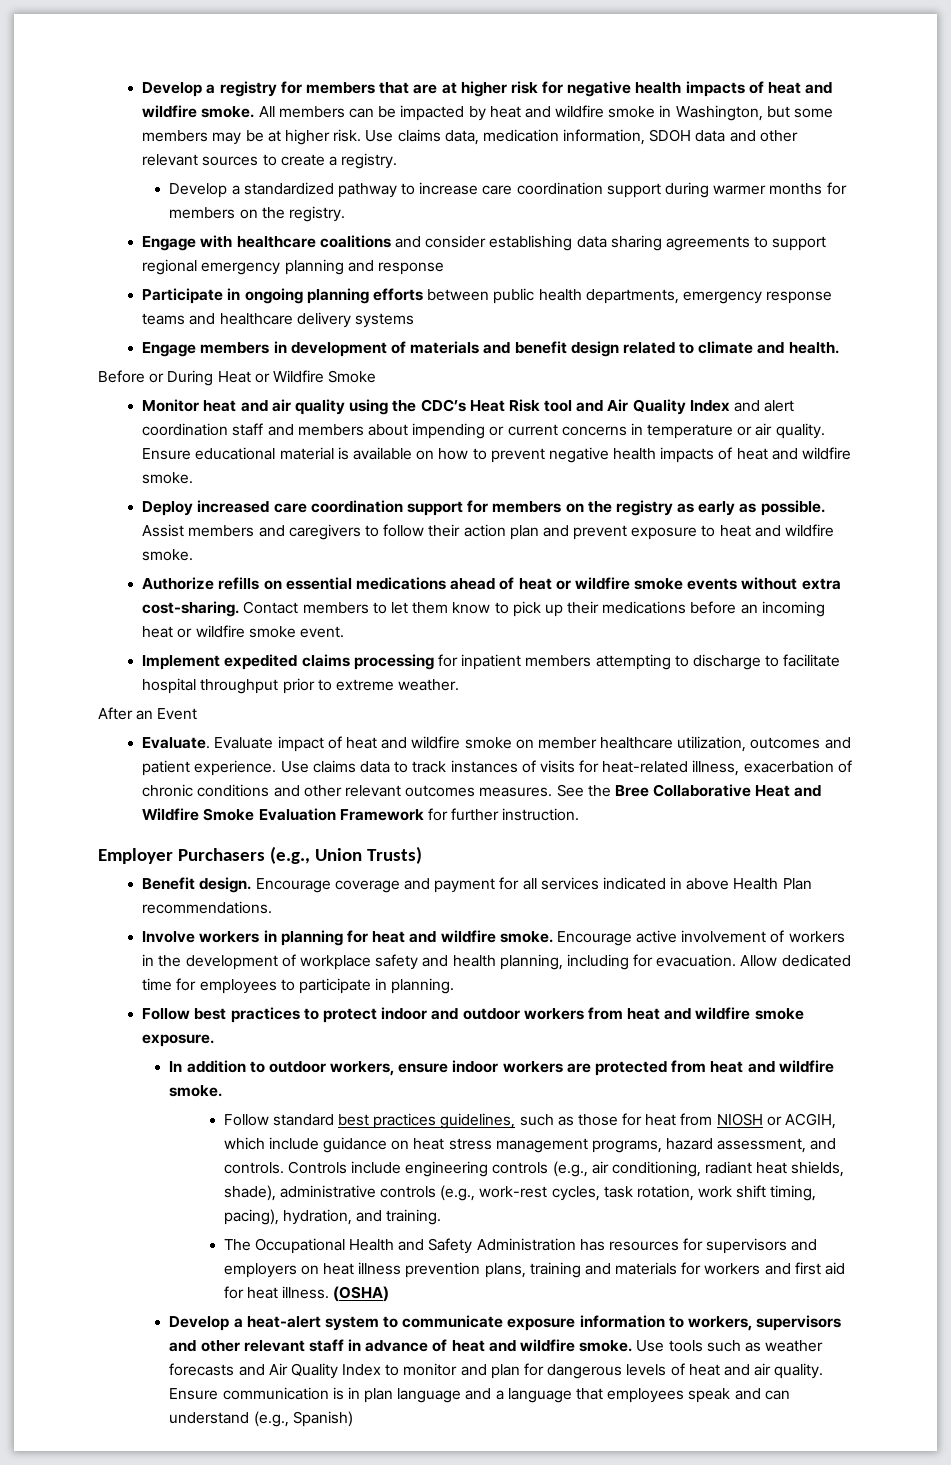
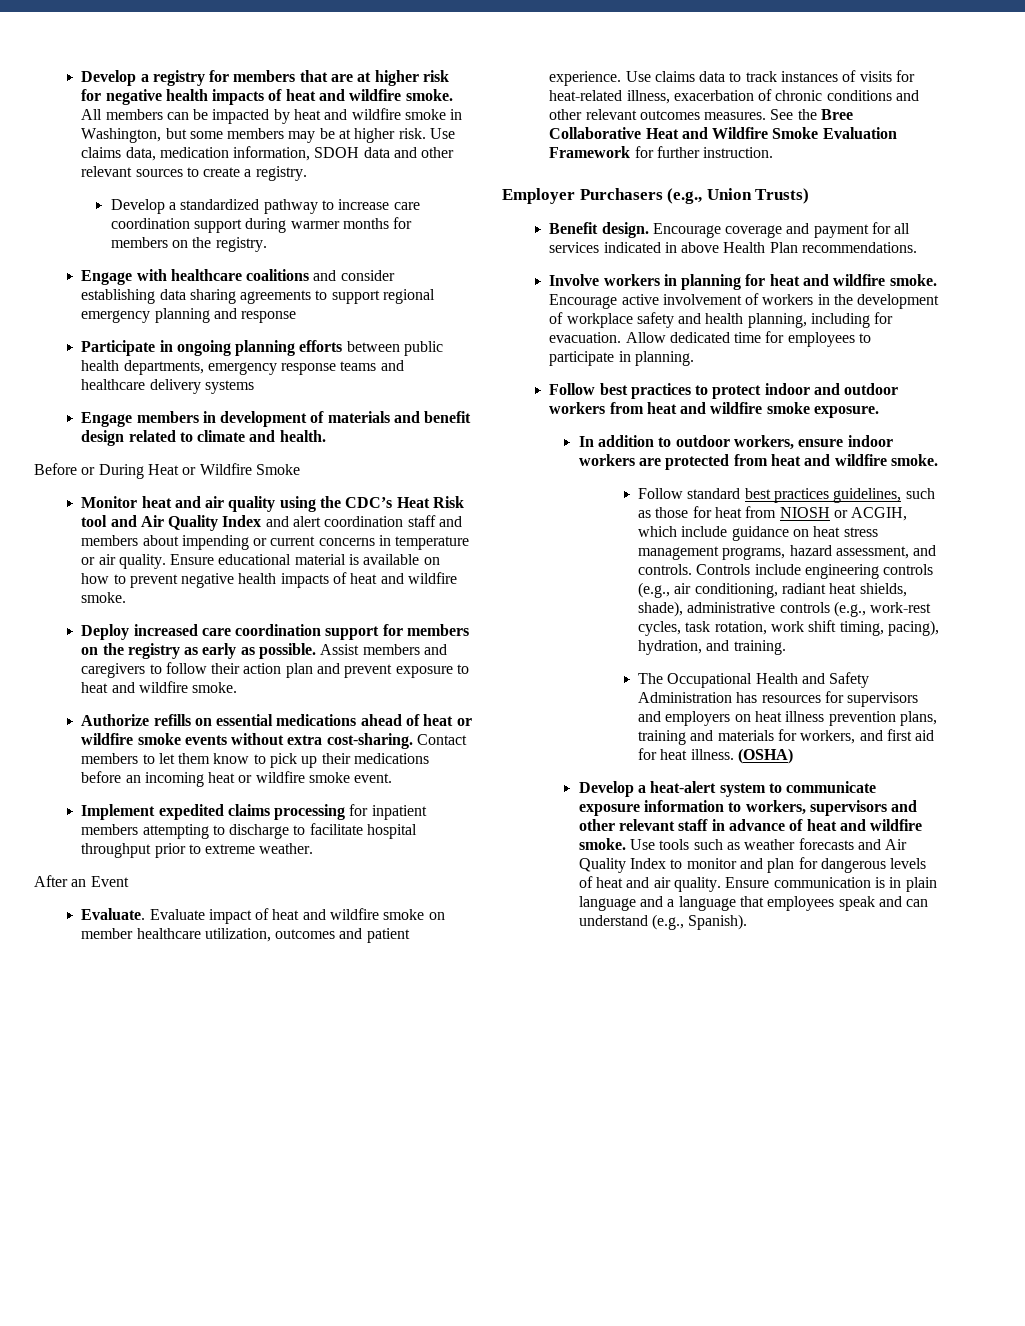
- The Occupational Health and Safety Administration has resources for supervisors and employers on heat illness prevention plans, training and materials for workers and first aid for heat illness.
+ The Occupational Health and Safety Administration has resources for supervisors and employers on heat illness prevention plans, training and materials for workers, and first aid for heat illness.
- Ensure communication is in plan language and a language that employees speak and can understand (e.g., Spanish)
+ Ensure communication is in plain language and a language that employees speak and can understand (e.g., Spanish).

